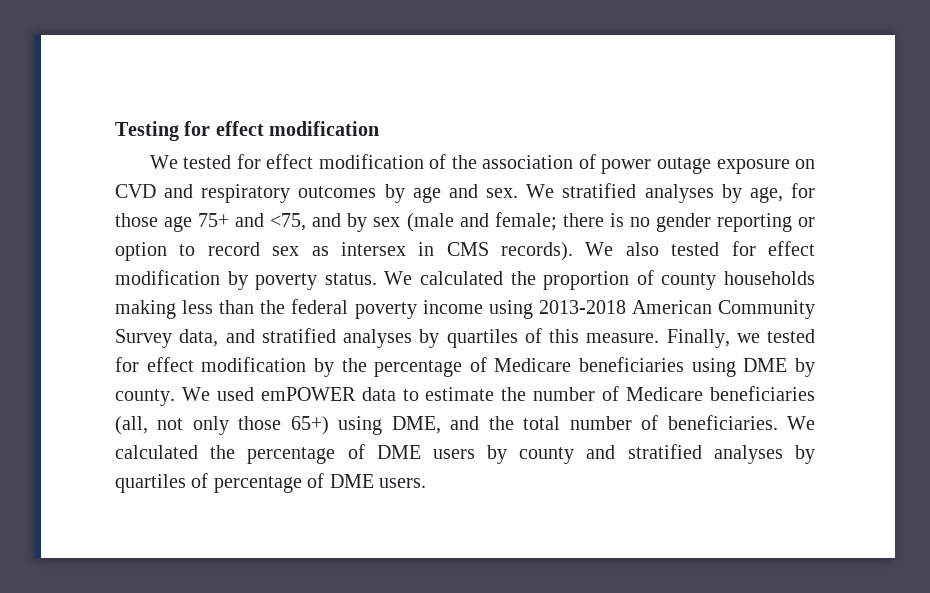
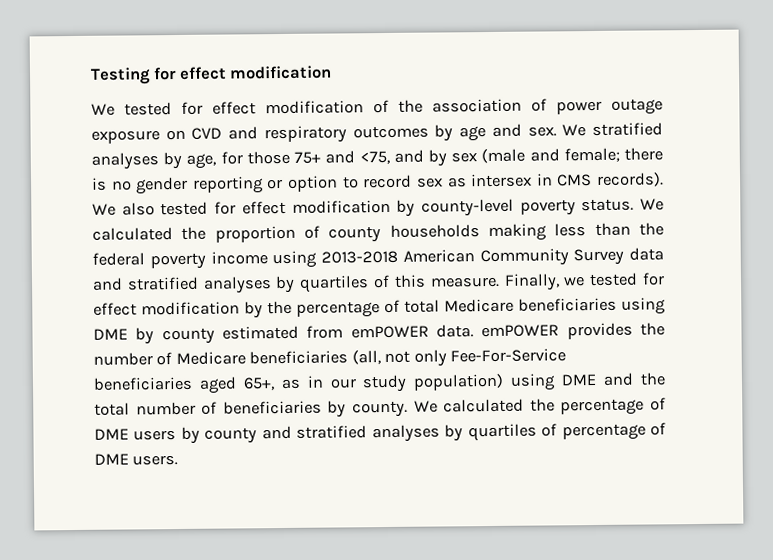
- We stratified analyses by age, for those age 75+ and <75, and by sex (male and female; there is no gender reporting or option to record sex as intersex in CMS records).
+ We stratified analyses by age, for those 75+ and <75, and by sex (male and female; there is no gender reporting or option to record sex as intersex in CMS records).
- We also tested for effect modification by poverty status.
+ We also tested for effect modification by county-level poverty status.
- We calculated the proportion of county households making less than the federal poverty income using 2013-2018 American Community Survey data, and stratified analyses by quartiles of this measure.
+ We calculated the proportion of county households making less than the federal poverty income using 2013-2018 American Community Survey data and stratified analyses by quartiles of this measure.
- Finally, we tested for effect modification by the percentage of Medicare beneficiaries using DME by county. We used emPOWER data to estimate the number of Medicare beneficiaries (all, not only those 65+) using DME, and the total number of beneficiaries.
+ Finally, we tested for effect modification by the percentage of total Medicare beneficiaries using DME by county estimated from emPOWER data. emPOWER provides the number of Medicare beneficiaries (all, not only Fee-For-Service beneficiaries aged 65+, as in our study population) using DME and the total number of beneficiaries by county.

